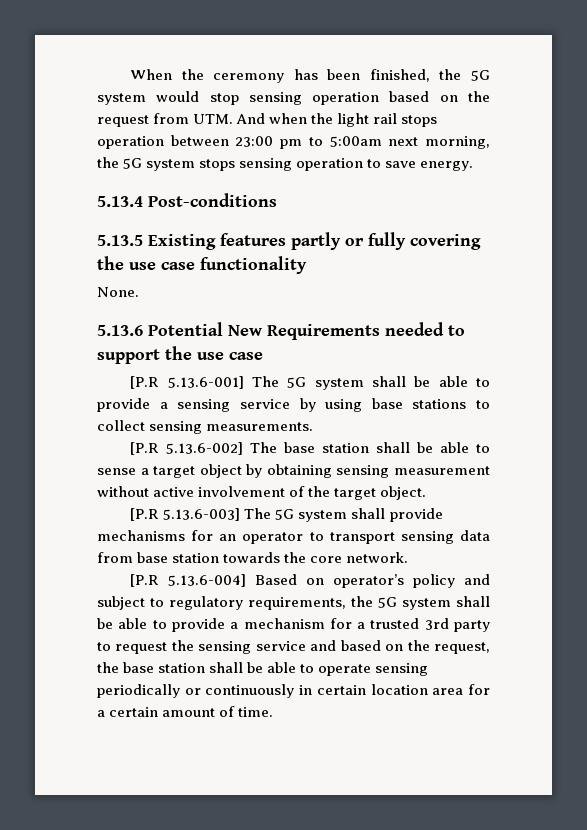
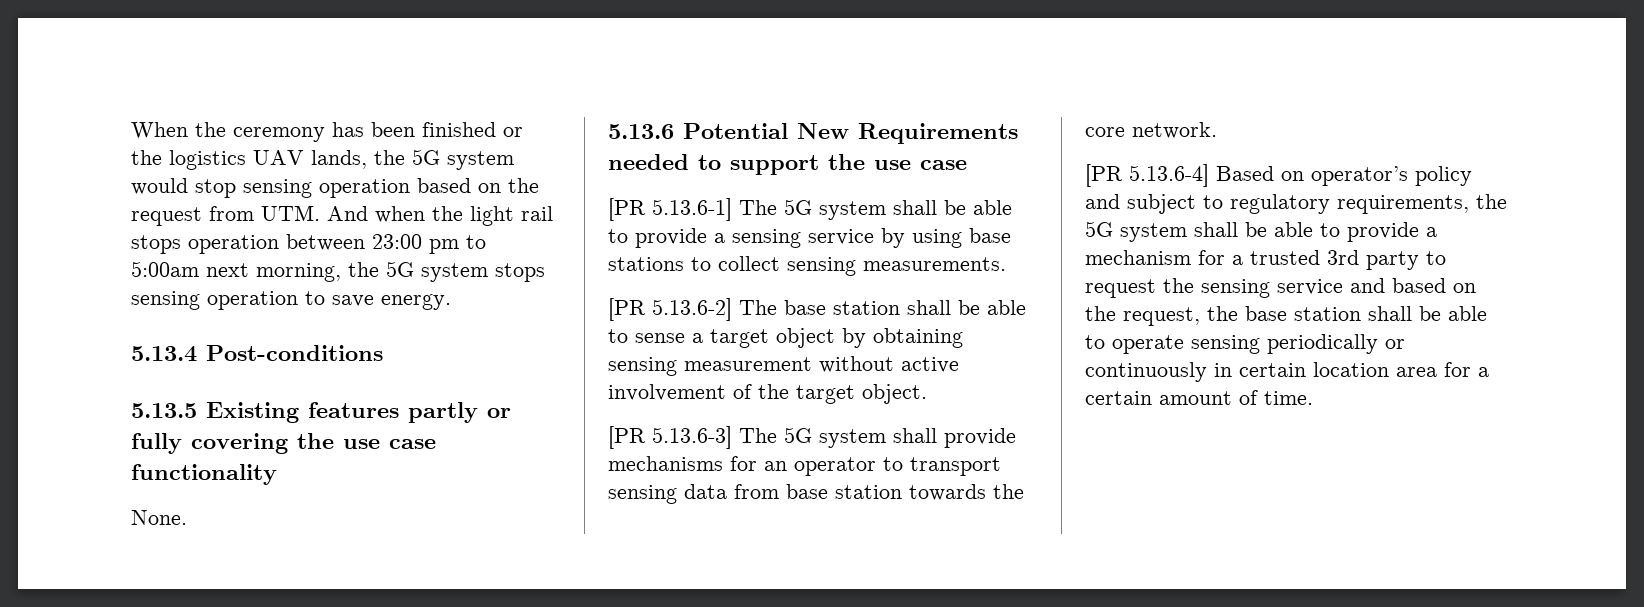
- When the ceremony has been finished, the 5G system would stop sensing operation based on the request from UTM. And when the light rail stops operation between 23:00 pm to 5:00am next morning, the 5G system stops sensing operation to save energy.
+ When the ceremony has been finished or the logistics UAV lands, the 5G system would stop sensing operation based on the request from UTM. And when the light rail stops operation between 23:00 pm to 5:00am next morning, the 5G system stops sensing operation to save energy.
- [P.R 5.13.6-001] The 5G system shall be able to provide a sensing service by using base stations to collect sensing measurements.
+ [PR 5.13.6-1] The 5G system shall be able to provide a sensing service by using base stations to collect sensing measurements.
- [P.R 5.13.6-002] The base station shall be able to sense a target object by obtaining sensing measurement without active involvement of the target object.
+ [PR 5.13.6-2] The base station shall be able to sense a target object by obtaining sensing measurement without active involvement of the target object.
- [P.R 5.13.6-003] The 5G system shall provide mechanisms for an operator to transport sensing data from base station towards the core network.
+ [PR 5.13.6-3] The 5G system shall provide mechanisms for an operator to transport sensing data from base station towards the core network.
- [P.R 5.13.6-004] Based on operator’s policy and subject to regulatory requirements, the 5G system shall be able to provide a mechanism for a trusted 3rd party to request the sensing service and based on the request, the base station shall be able to operate sensing periodically or continuously in certain location area for a certain amount of time.
+ [PR 5.13.6-4] Based on operator’s policy and subject to regulatory requirements, the 5G system shall be able to provide a mechanism for a trusted 3rd party to request the sensing service and based on the request, the base station shall be able to operate sensing periodically or continuously in certain location area for a certain amount of time.

